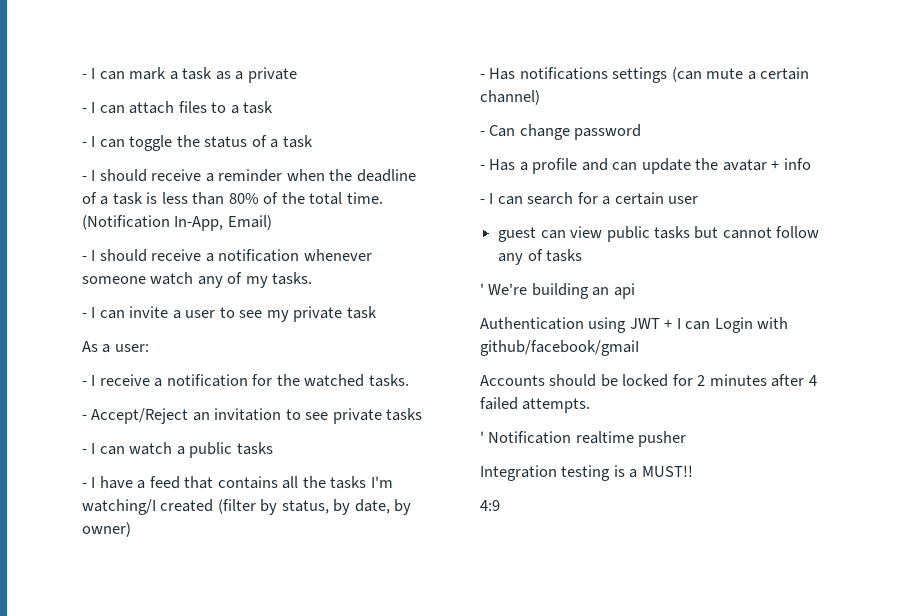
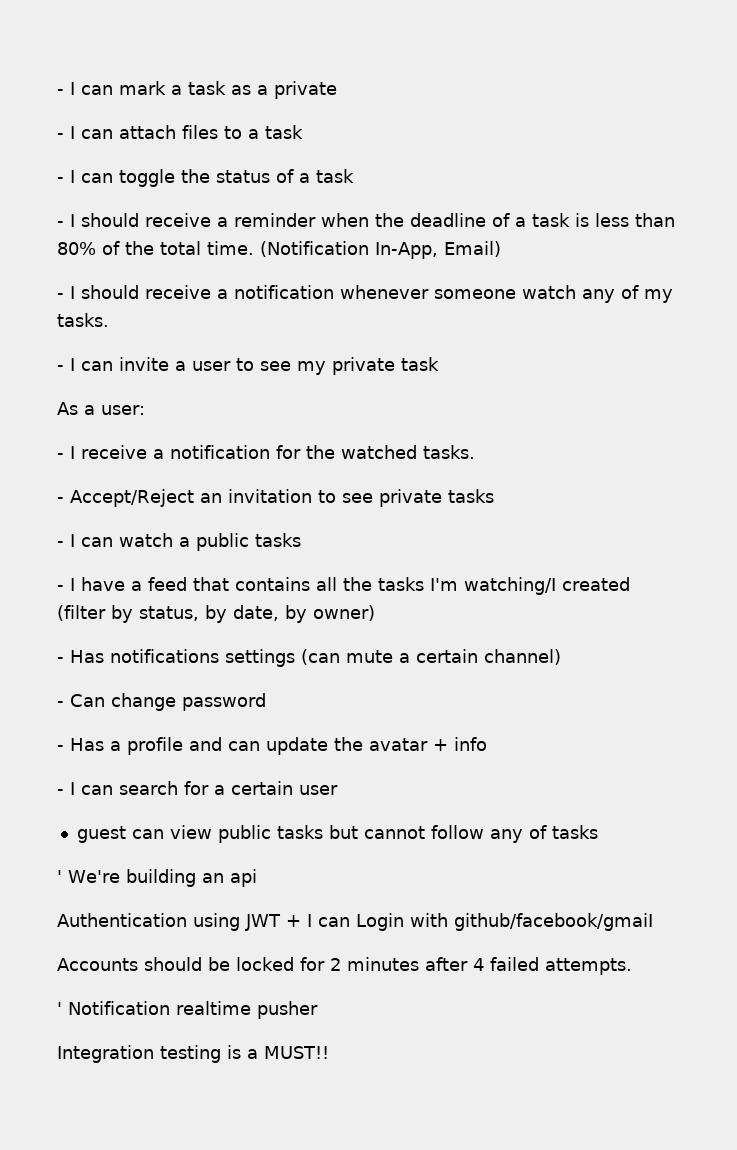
- 4:9

